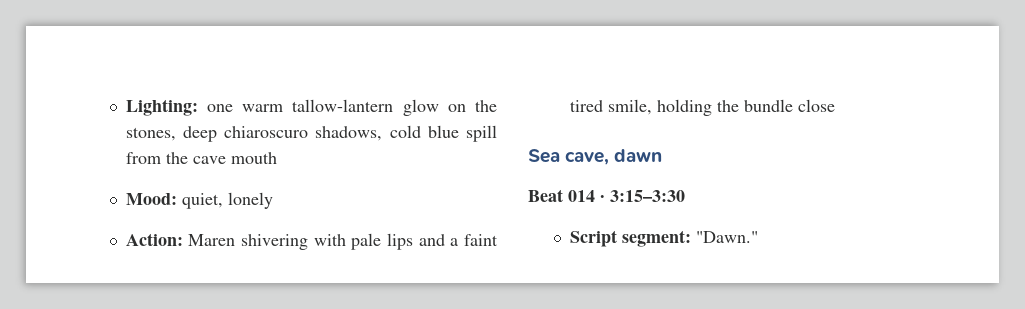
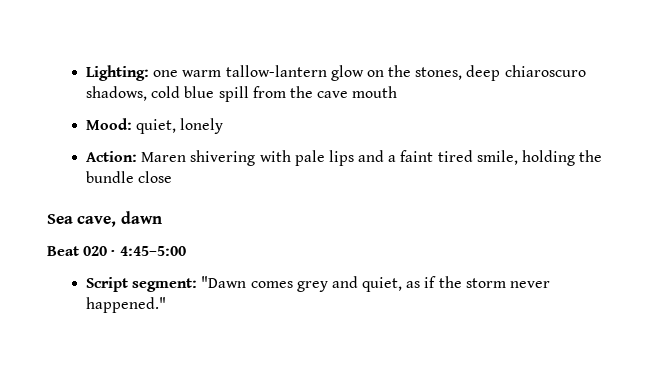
- Beat 014 · 3:15–3:30
+ Beat 020 · 4:45–5:00
- Script segment: "Dawn."
+ Script segment: "Dawn comes grey and quiet, as if the storm never happened."

